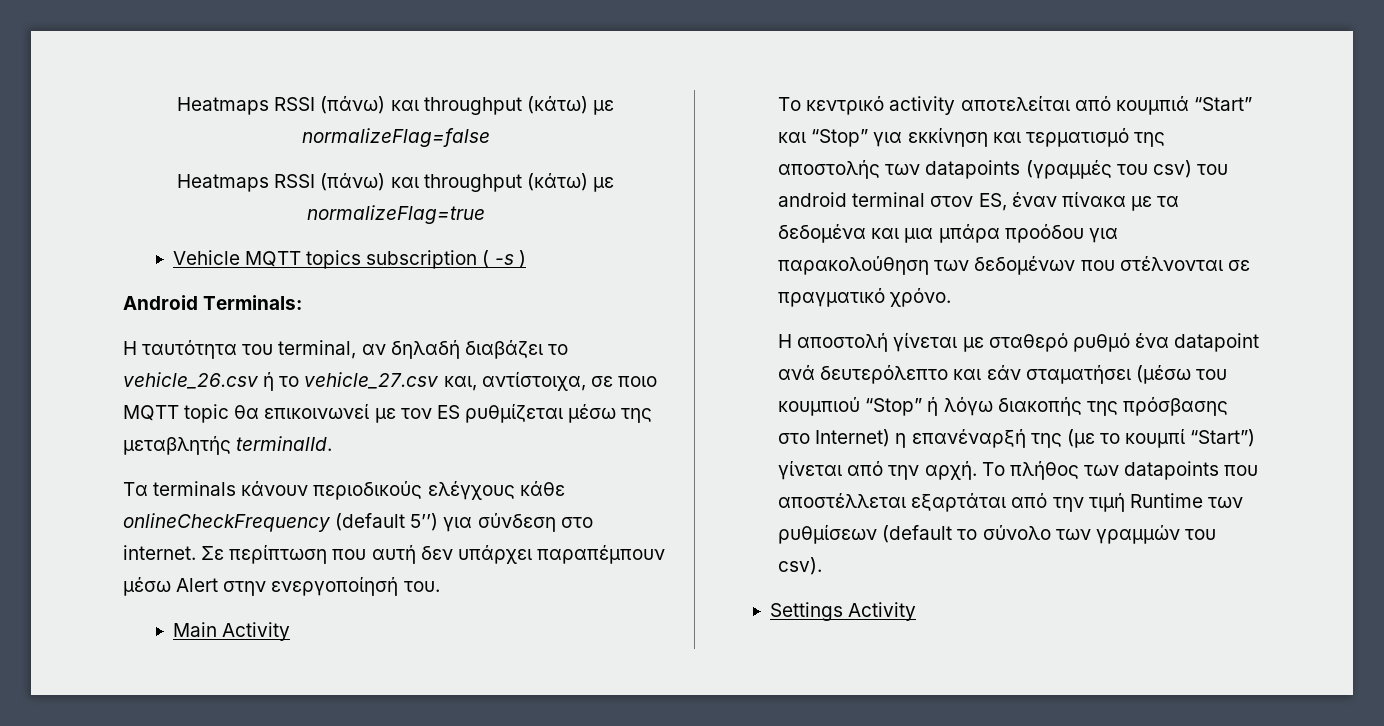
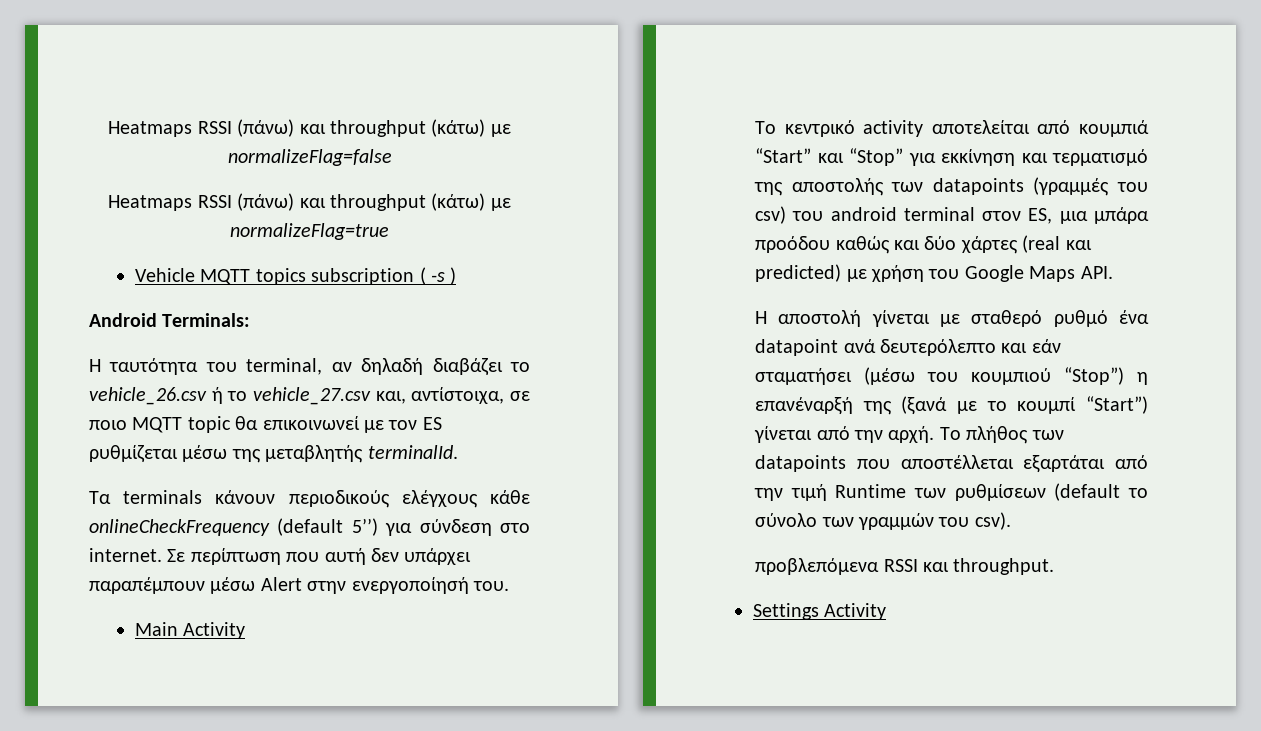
- Το κεντρικό activity αποτελείται από κουμπιά “Start” και “Stop” για εκκίνηση και τερματισμό της αποστολής των datapoints (γραμμές του csv) του android terminal στον ES, έναν πίνακα με τα δεδομένα και μια μπάρα προόδου για παρακολούθηση των δεδομένων που στέλνονται σε πραγματικό χρόνο.
+ Το κεντρικό activity αποτελείται από κουμπιά “Start” και “Stop” για εκκίνηση και τερματισμό της αποστολής των datapoints (γραμμές του csv) του android terminal στον ES, μια μπάρα προόδου καθώς και δύο χάρτες (real και predicted) με χρήση του Google Maps API.
- Η αποστολή γίνεται με σταθερό ρυθμό ένα datapoint ανά δευτερόλεπτο και εάν σταματήσει (μέσω του κουμπιού “Stop” ή λόγω διακοπής της πρόσβασης στο Internet) η επανέναρξή της (με το κουμπί “Start”) γίνεται από την αρχή.
+ Η αποστολή γίνεται με σταθερό ρυθμό ένα datapoint ανά δευτερόλεπτο και εάν σταματήσει (μέσω του κουμπιού “Stop”) η επανέναρξή της (ξανά με το κουμπί “Start”) γίνεται από την αρχή.
+ προβλεπόμενα RSSI και throughput.

